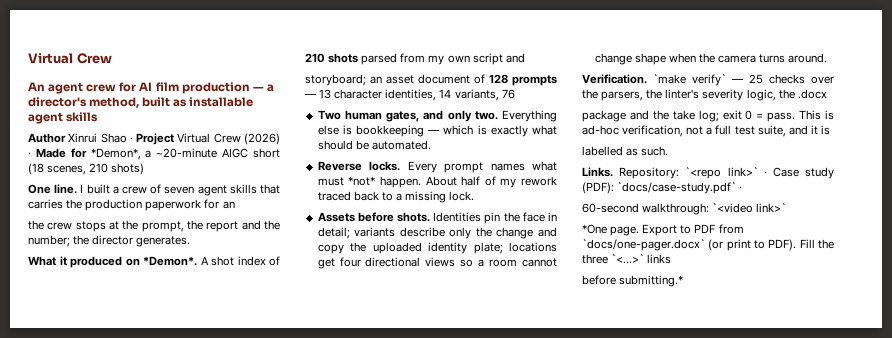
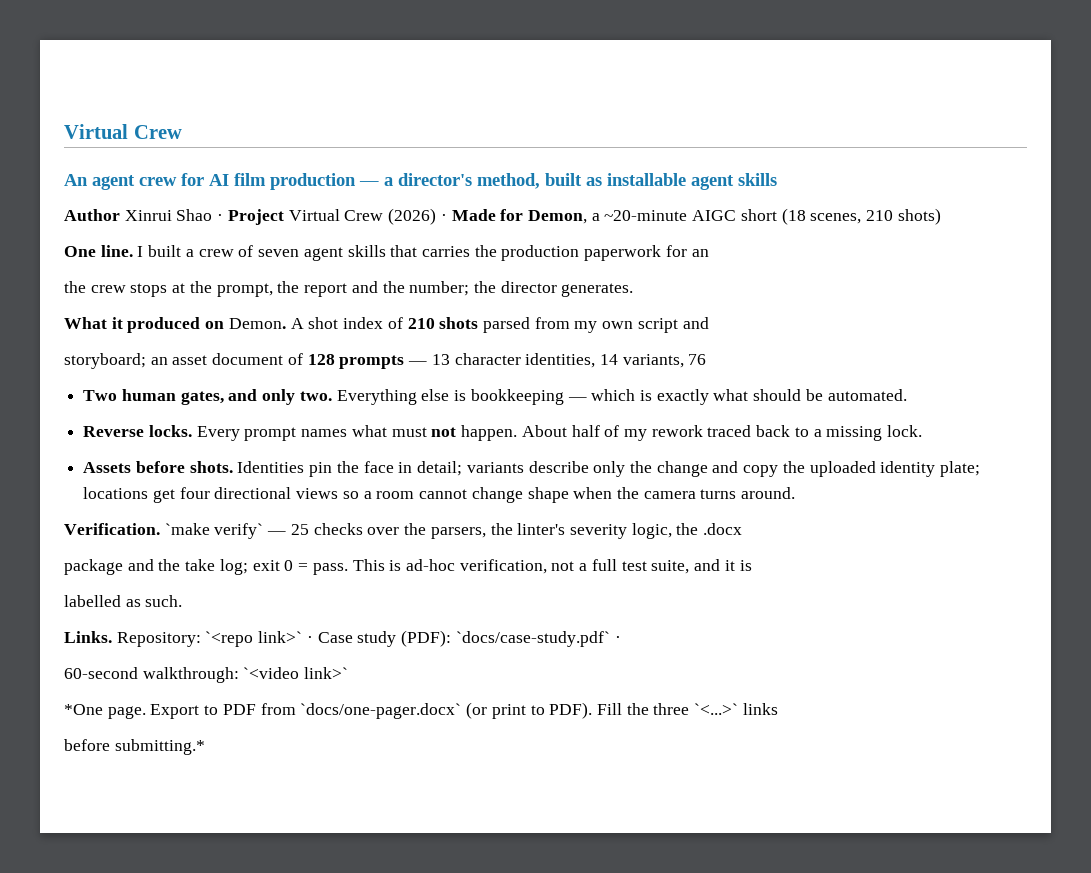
- Author Xinrui Shao · Project Virtual Crew (2026) · Made for *Demon*, a ~20-minute AIGC short (18 scenes, 210 shots)
+ Author Xinrui Shao · Project Virtual Crew (2026) · Made for Demon, a ~20-minute AIGC short (18 scenes, 210 shots)
- What it produced on *Demon*.
+ What it produced on Demon.
- Every prompt names what must *not* happen.
+ Every prompt names what must not happen.

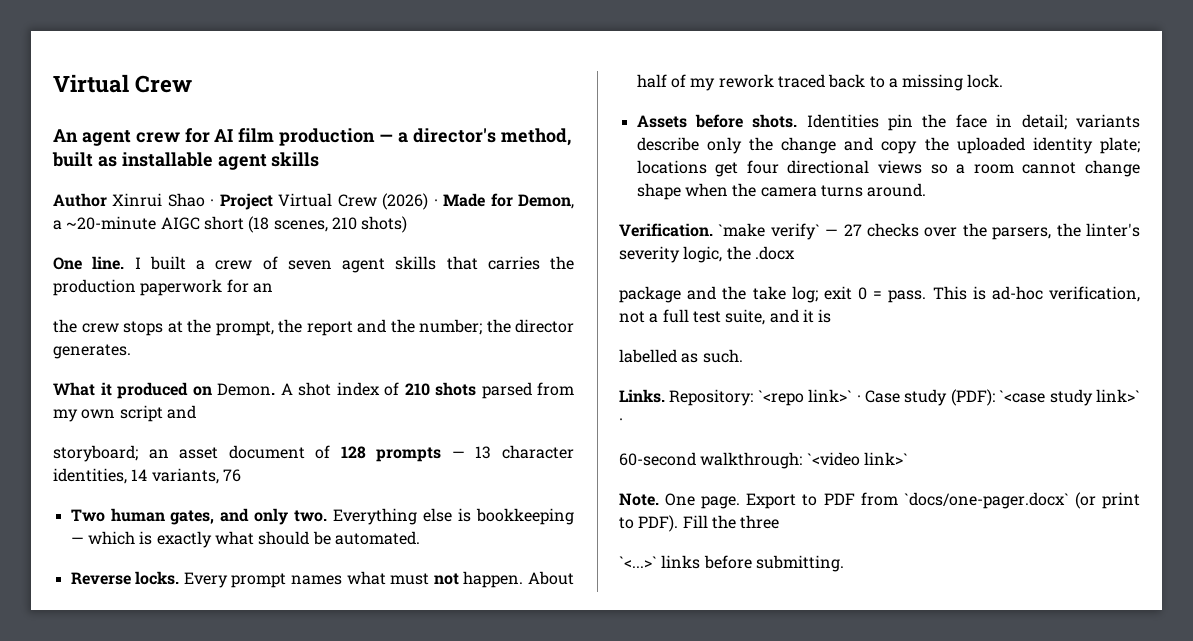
- `make verify` — 25 checks over the parsers, the linter's severity logic, the .docx
+ `make verify` — 27 checks over the parsers, the linter's severity logic, the .docx
- Repository: `<repo link>` · Case study (PDF): `docs/case-study.pdf` ·
+ Repository: `<repo link>` · Case study (PDF): `<case study link>` ·
- *One page.
+ Note. One page.
- Fill the three `<...>` links
- before submitting.*
+ Fill the three
+ `<...>` links before submitting.

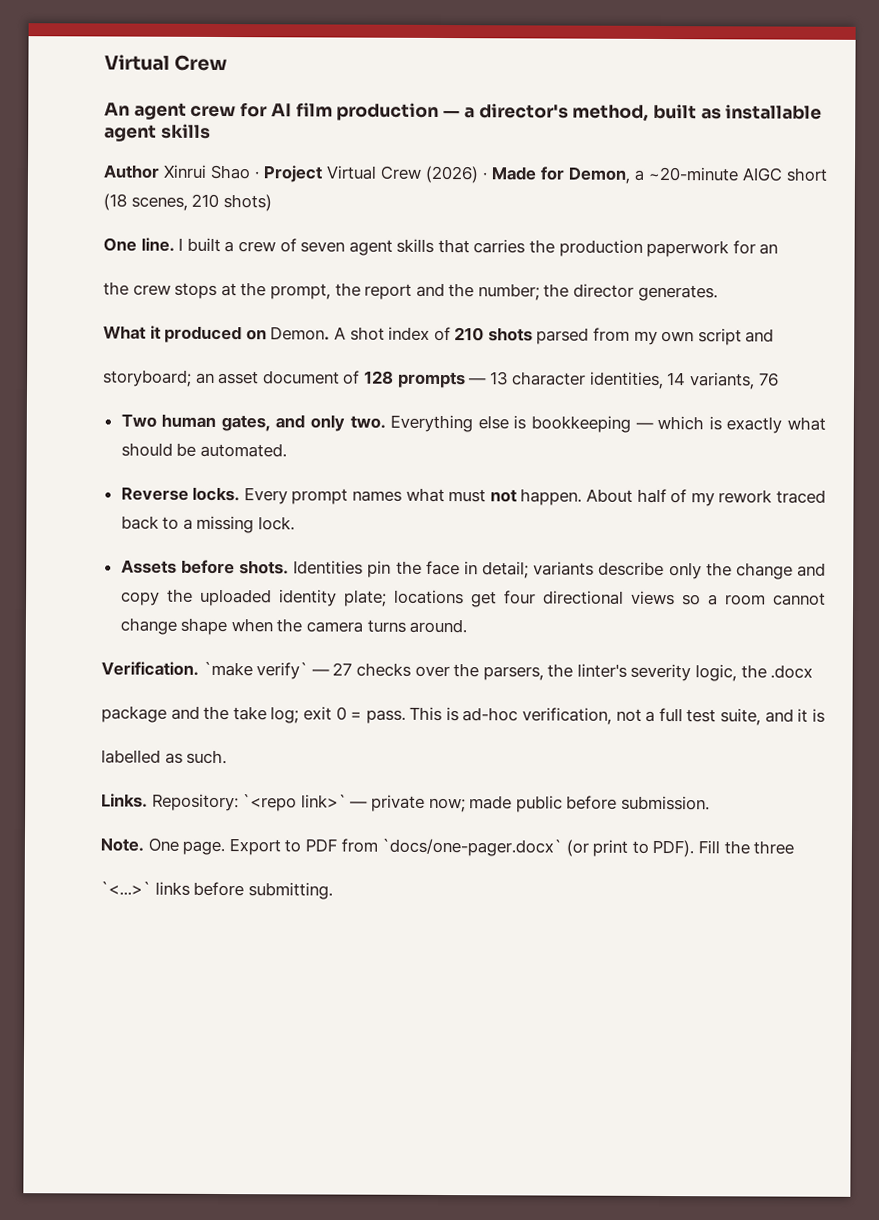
- Repository: `<repo link>` · Case study (PDF): `<case study link>` ·
- 60-second walkthrough: `<video link>`
+ Repository: `<repo link>` — private now; made public before submission.

